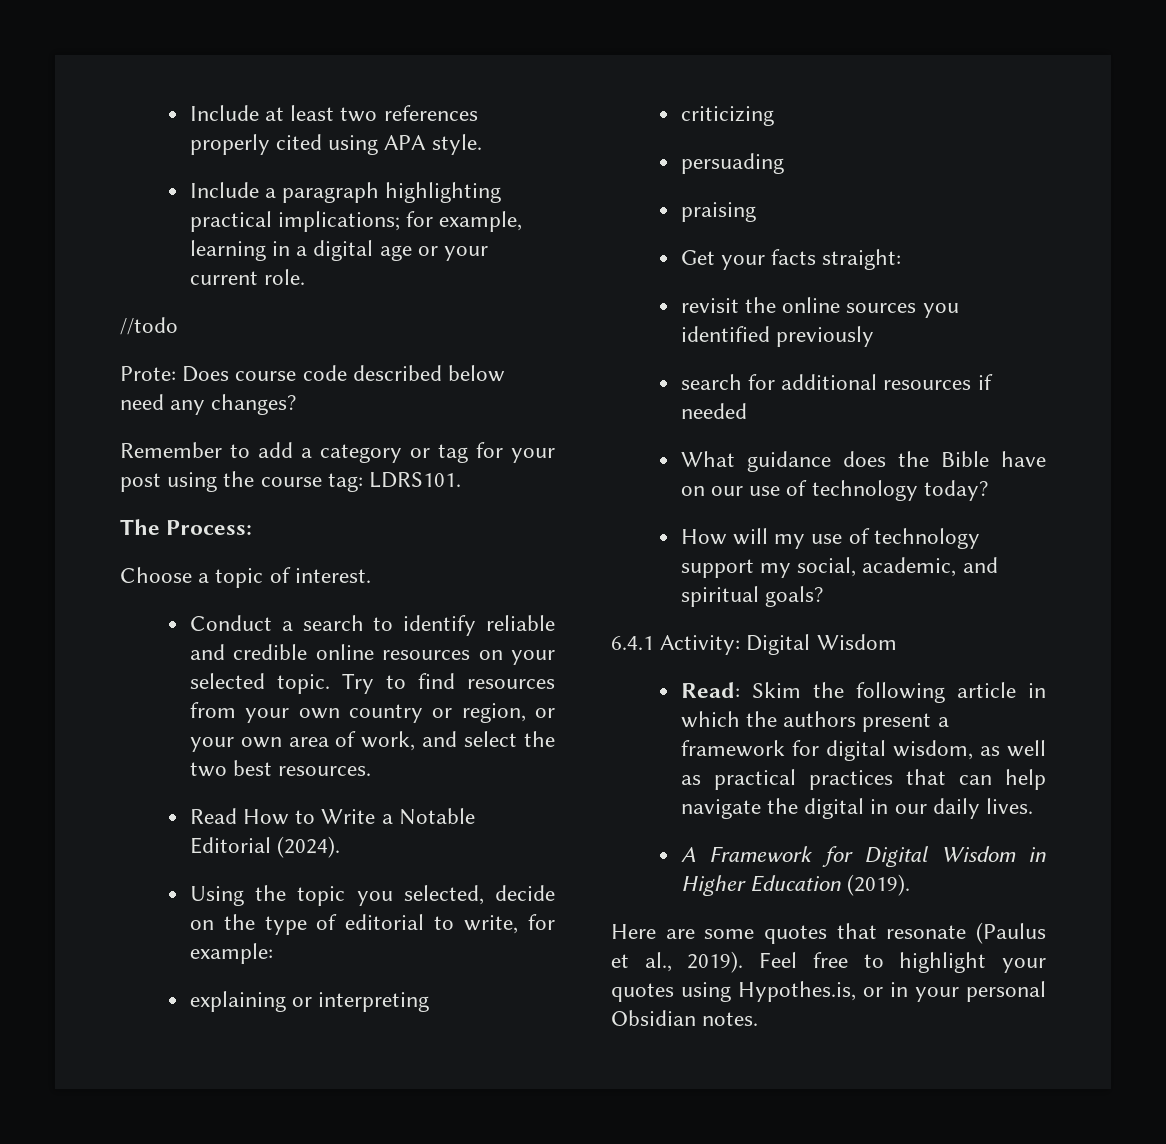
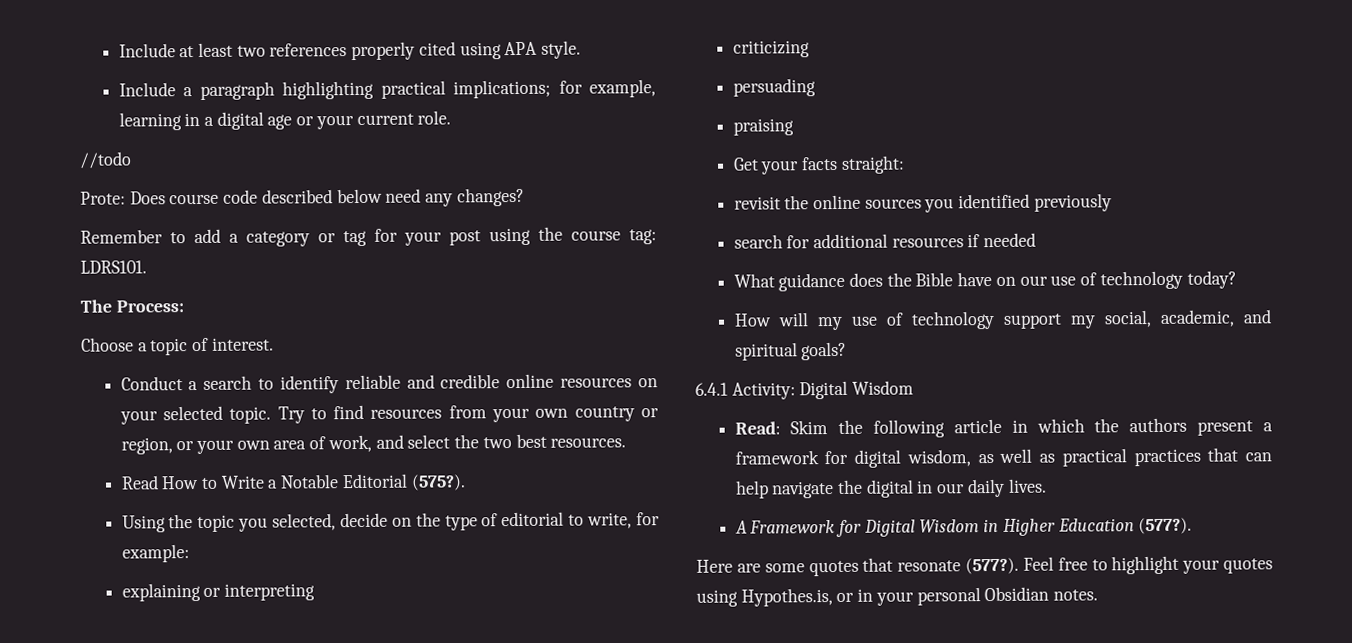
- Read How to Write a Notable Editorial (2024).
+ Read How to Write a Notable Editorial (575?).
- A Framework for Digital Wisdom in Higher Education (2019).
+ A Framework for Digital Wisdom in Higher Education (577?).
- Here are some quotes that resonate (Paulus et al., 2019).
+ Here are some quotes that resonate (577?).

